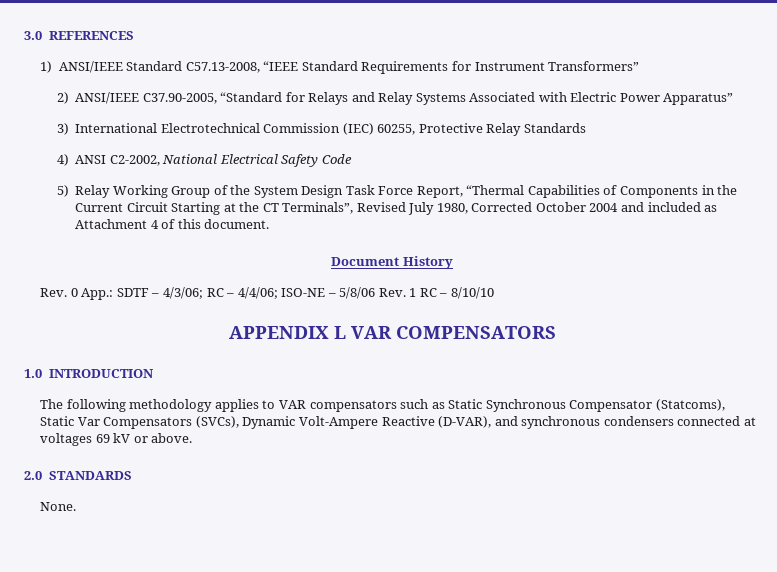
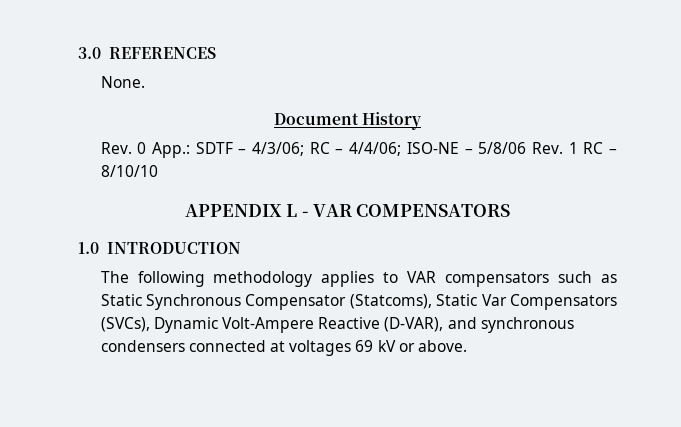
- 1) ANSI/IEEE Standard C57.13-2008, “IEEE Standard Requirements for Instrument Transformers”
- 2) ANSI/IEEE C37.90-2005, “Standard for Relays and Relay Systems Associated with Electric Power Apparatus”
- 3) International Electrotechnical Commission (IEC) 60255, Protective Relay Standards
- 4) ANSI C2-2002, National Electrical Safety Code
- 5) Relay Working Group of the System Design Task Force Report, “Thermal Capabilities of Components in the Current Circuit Starting at the CT Terminals”, Revised July 1980, Corrected October 2004 and included as Attachment 4 of this document.
+ None.
- APPENDIX L VAR COMPENSATORS
+ APPENDIX L - VAR COMPENSATORS
- 2.0 STANDARDS
- None.

